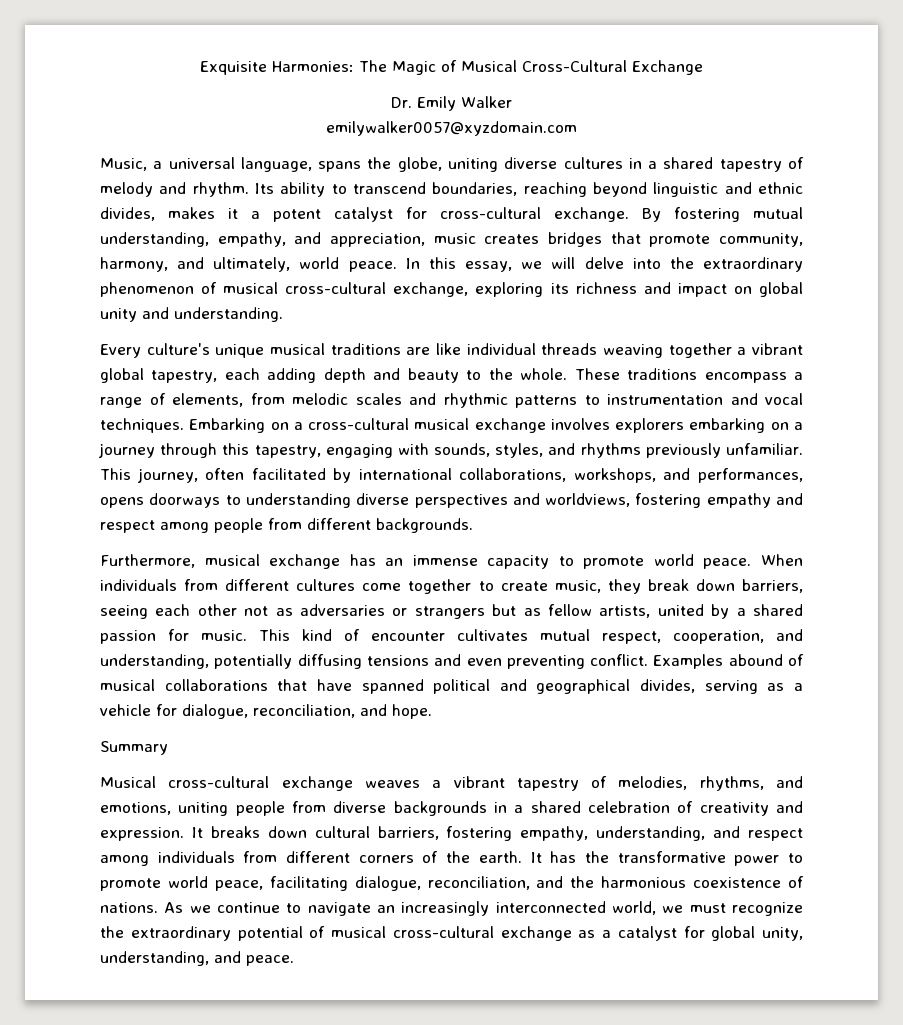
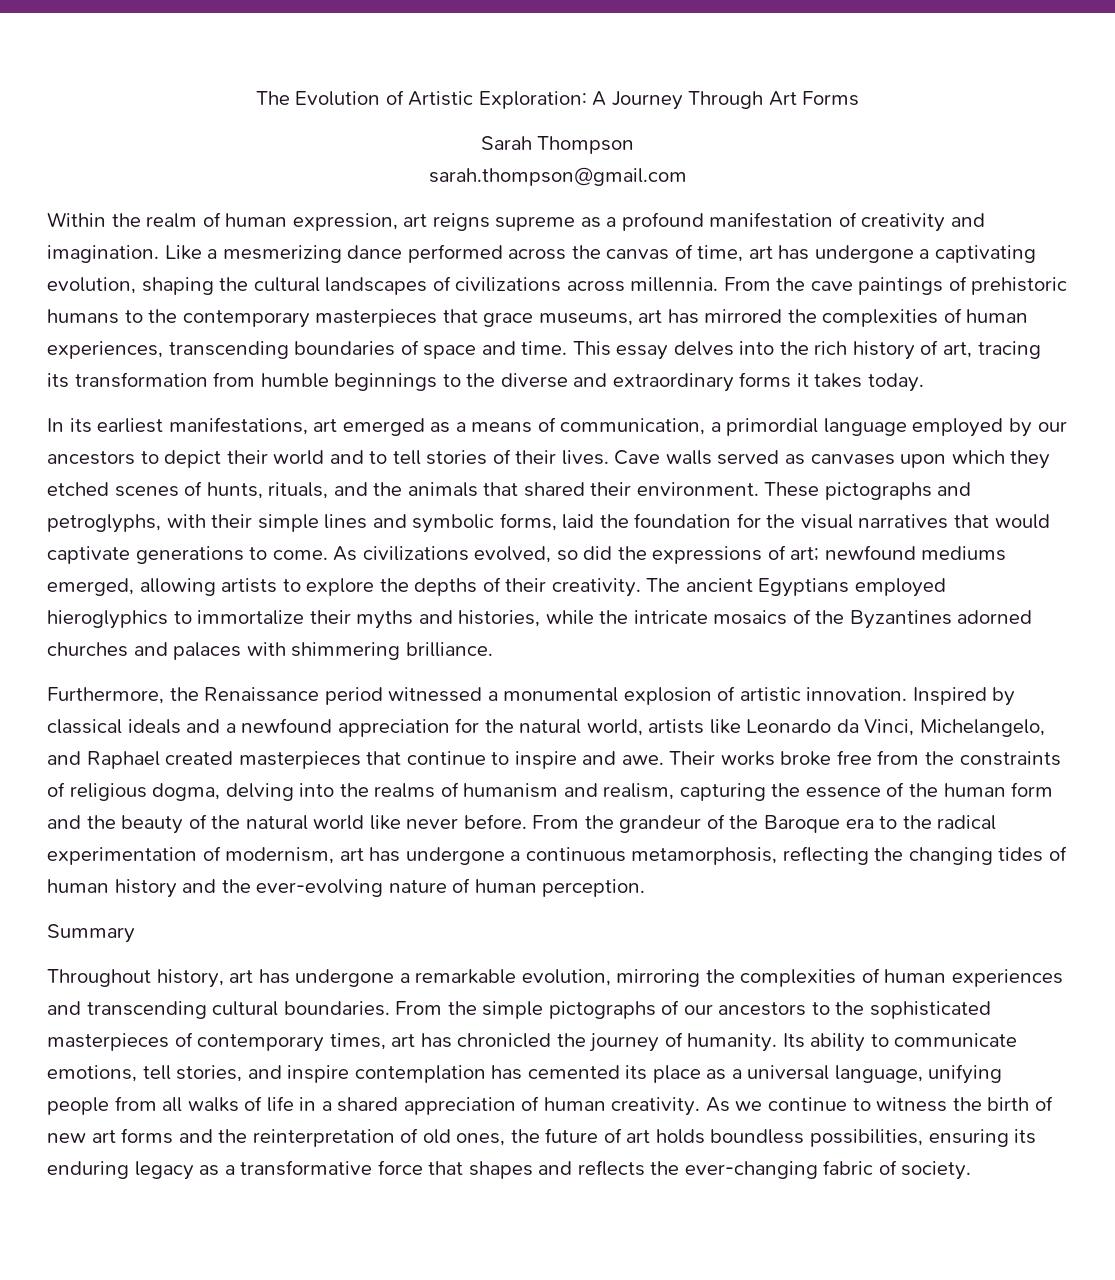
- Exquisite Harmonies: The Magic of Musical Cross-Cultural Exchange
- Dr. Emily Walker
- emilywalker0057@xyzdomain.com
- Music, a universal language, spans the globe, uniting diverse cultures in a shared tapestry of melody and rhythm. Its ability to transcend boundaries, reaching beyond linguistic and ethnic divides, makes it a potent catalyst for cross-cultural exchange. By fostering mutual understanding, empathy, and appreciation, music creates bridges that promote community, harmony, and ultimately, world peace. In this essay, we will delve into the extraordinary phenomenon of musical cross-cultural exchange, exploring its richness and impact on global unity and understanding.
- Every culture's unique musical traditions are like individual threads weaving together a vibrant global tapestry, each adding depth and beauty to the whole. These traditions encompass a range of elements, from melodic scales and rhythmic patterns to instrumentation and vocal techniques. Embarking on a cross-cultural musical exchange involves explorers embarking on a journey through this tapestry, engaging with sounds, styles, and rhythms previously unfamiliar. This journey, often facilitated by international collaborations, workshops, and performances, opens doorways to understanding diverse perspectives and worldviews, fostering empathy and respect among people from different backgrounds.
- Furthermore, musical exchange has an immense capacity to promote world peace. When individuals from different cultures come together to create music, they break down barriers, seeing each other not as adversaries or strangers but as fellow artists, united by a shared passion for music. This kind of encounter cultivates mutual respect, cooperation, and understanding, potentially diffusing tensions and even preventing conflict. Examples abound of musical collaborations that have spanned political and geographical divides, serving as a vehicle for dialogue, reconciliation, and hope.
+ The Evolution of Artistic Exploration: A Journey Through Art Forms
+ Sarah Thompson
+ sarah.thompson@gmail.com
+ Within the realm of human expression, art reigns supreme as a profound manifestation of creativity and imagination. Like a mesmerizing dance performed across the canvas of time, art has undergone a captivating evolution, shaping the cultural landscapes of civilizations across millennia. From the cave paintings of prehistoric humans to the contemporary masterpieces that grace museums, art has mirrored the complexities of human experiences, transcending boundaries of space and time. This essay delves into the rich history of art, tracing its transformation from humble beginnings to the diverse and extraordinary forms it takes today.
+ In its earliest manifestations, art emerged as a means of communication, a primordial language employed by our ancestors to depict their world and to tell stories of their lives. Cave walls served as canvases upon which they etched scenes of hunts, rituals, and the animals that shared their environment. These pictographs and petroglyphs, with their simple lines and symbolic forms, laid the foundation for the visual narratives that would captivate generations to come. As civilizations evolved, so did the expressions of art; newfound mediums emerged, allowing artists to explore the depths of their creativity. The ancient Egyptians employed hieroglyphics to immortalize their myths and histories, while the intricate mosaics of the Byzantines adorned churches and palaces with shimmering brilliance.
+ Furthermore, the Renaissance period witnessed a monumental explosion of artistic innovation. Inspired by classical ideals and a newfound appreciation for the natural world, artists like Leonardo da Vinci, Michelangelo, and Raphael created masterpieces that continue to inspire and awe. Their works broke free from the constraints of religious dogma, delving into the realms of humanism and realism, capturing the essence of the human form and the beauty of the natural world like never before. From the grandeur of the Baroque era to the radical experimentation of modernism, art has undergone a continuous metamorphosis, reflecting the changing tides of human history and the ever-evolving nature of human perception.
  Summary
- Musical cross-cultural exchange weaves a vibrant tapestry of melodies, rhythms, and emotions, uniting people from diverse backgrounds in a shared celebration of creativity and expression. It breaks down cultural barriers, fostering empathy, understanding, and respect among individuals from different corners of the earth. It has the transformative power to promote world peace, facilitating dialogue, reconciliation, and the harmonious coexistence of nations. As we continue to navigate an increasingly interconnected world, we must recognize the extraordinary potential of musical cross-cultural exchange as a catalyst for global unity, understanding, and peace.
+ Throughout history, art has undergone a remarkable evolution, mirroring the complexities of human experiences and transcending cultural boundaries. From the simple pictographs of our ancestors to the sophisticated masterpieces of contemporary times, art has chronicled the journey of humanity. Its ability to communicate emotions, tell stories, and inspire contemplation has cemented its place as a universal language, unifying people from all walks of life in a shared appreciation of human creativity. As we continue to witness the birth of new art forms and the reinterpretation of old ones, the future of art holds boundless possibilities, ensuring its enduring legacy as a transformative force that shapes and reflects the ever-changing fabric of society.

